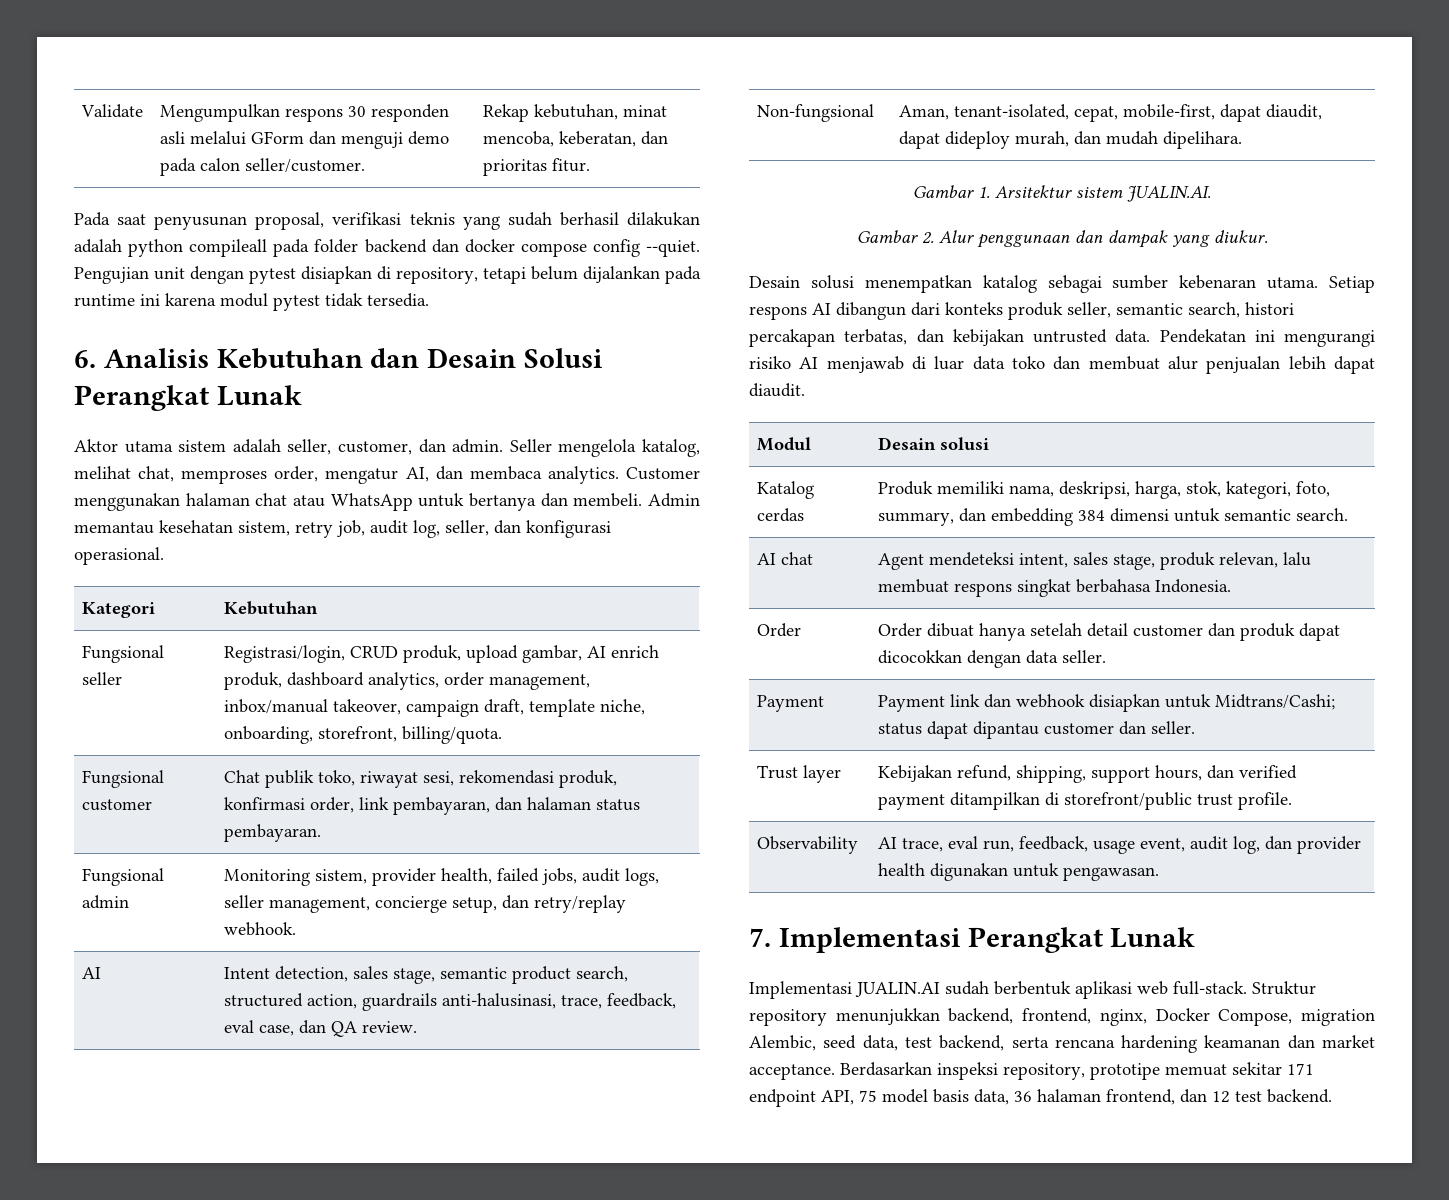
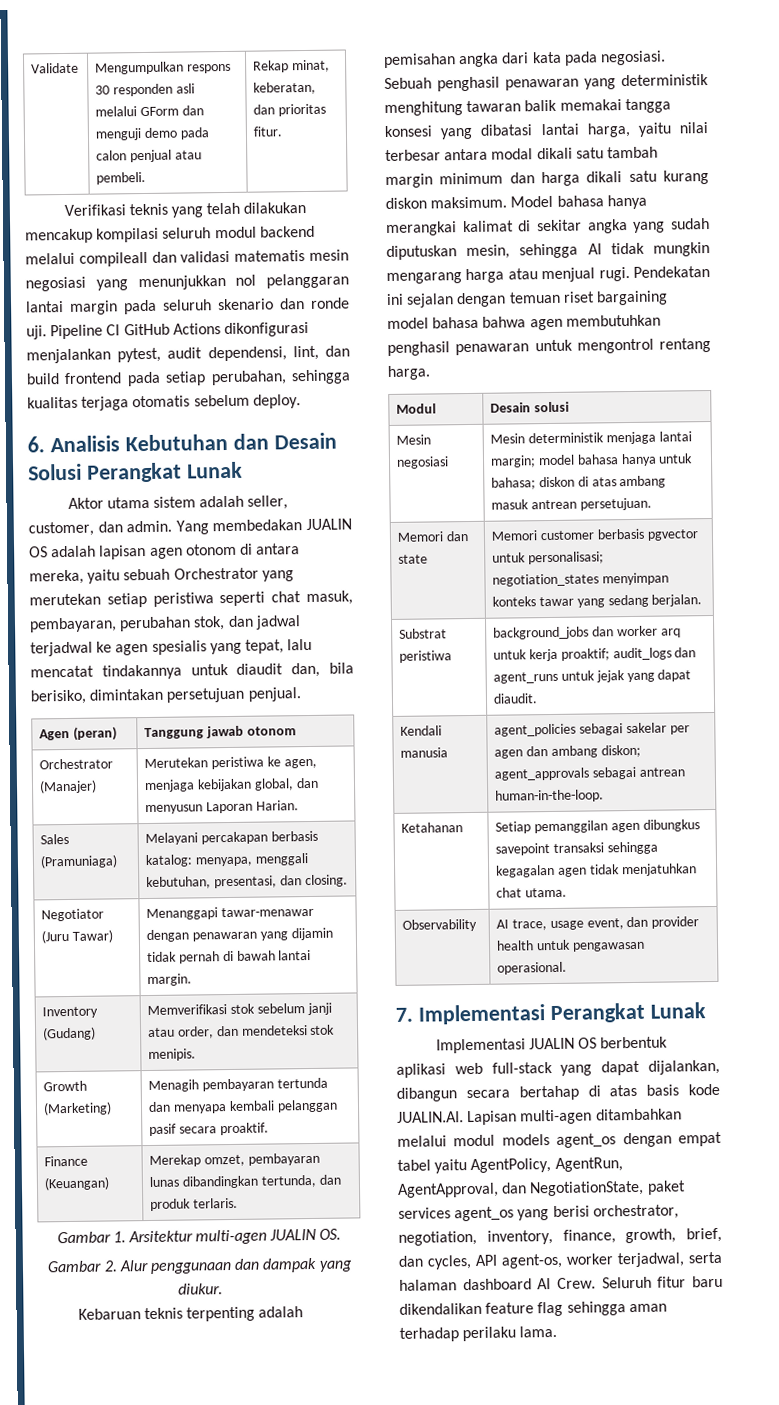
- Validate | Mengumpulkan respons 30 responden asli melalui GForm dan menguji demo pada calon seller/customer. | Rekap kebutuhan, minat mencoba, keberatan, dan prioritas fitur.
+ Validate | Mengumpulkan respons 30 responden asli melalui GForm dan menguji demo pada calon penjual atau pembeli. | Rekap minat, keberatan, dan prioritas fitur.
- Pada saat penyusunan proposal, verifikasi teknis yang sudah berhasil dilakukan adalah python compileall pada folder backend dan docker compose config --quiet. Pengujian unit dengan pytest disiapkan di repository, tetapi belum dijalankan pada runtime ini karena modul pytest tidak tersedia.
+ Verifikasi teknis yang telah dilakukan mencakup kompilasi seluruh modul backend melalui compileall dan validasi matematis mesin negosiasi yang menunjukkan nol pelanggaran lantai margin pada seluruh skenario dan ronde uji. Pipeline CI GitHub Actions dikonfigurasi menjalankan pytest, audit dependensi, lint, dan build frontend pada setiap perubahan, sehingga kualitas terjaga otomatis sebelum deploy.
- Seller mengelola katalog, melihat chat, memproses order, mengatur AI, dan membaca analytics. Customer menggunakan halaman chat atau WhatsApp untuk bertanya dan membeli. Admin memantau kesehatan sistem, retry job, audit log, seller, dan konfigurasi operasional.
- Kategori | Kebutuhan
- Fungsional seller | Registrasi/login, CRUD produk, upload gambar, AI enrich produk, dashboard analytics, order management, inbox/manual takeover, campaign draft, template niche, onboarding, storefront, billing/quota.
- Fungsional customer | Chat publik toko, riwayat sesi, rekomendasi produk, konfirmasi order, link pembayaran, dan halaman status pembayaran.
- Fungsional admin | Monitoring sistem, provider health, failed jobs, audit logs, seller management, concierge setup, dan retry/replay webhook.
- AI | Intent detection, sales stage, semantic product search, structured action, guardrails anti-halusinasi, trace, feedback, eval case, dan QA review.
- Non-fungsional | Aman, tenant-isolated, cepat, mobile-first, dapat diaudit, dapat dideploy murah, dan mudah dipelihara.
+ Yang membedakan JUALIN OS adalah lapisan agen otonom di antara mereka, yaitu sebuah Orchestrator yang merutekan setiap peristiwa seperti chat masuk, pembayaran, perubahan stok, dan jadwal terjadwal ke agen spesialis yang tepat, lalu mencatat tindakannya untuk diaudit dan, bila berisiko, dimintakan persetujuan penjual.
+ Agen (peran) | Tanggung jawab otonom
+ Orchestrator (Manajer) | Merutekan peristiwa ke agen, menjaga kebijakan global, dan menyusun Laporan Harian.
+ Sales (Pramuniaga) | Melayani percakapan berbasis katalog: menyapa, menggali kebutuhan, presentasi, dan closing.
+ Negotiator (Juru Tawar) | Menanggapi tawar-menawar dengan penawaran yang dijamin tidak pernah di bawah lantai margin.
+ Inventory (Gudang) | Memverifikasi stok sebelum janji atau order, dan mendeteksi stok menipis.
+ Growth (Marketing) | Menagih pembayaran tertunda dan menyapa kembali pelanggan pasif secara proaktif.
+ Finance (Keuangan) | Merekap omzet, pembayaran lunas dibandingkan tertunda, dan produk terlaris.
- Gambar 1. Arsitektur sistem JUALIN.AI.
+ Gambar 1. Arsitektur multi-agen JUALIN OS.
- Desain solusi menempatkan katalog sebagai sumber kebenaran utama. Setiap respons AI dibangun dari konteks produk seller, semantic search, histori percakapan terbatas, dan kebijakan untrusted data. Pendekatan ini mengurangi risiko AI menjawab di luar data toko dan membuat alur penjualan lebih dapat diaudit.
+ Kebaruan teknis terpenting adalah pemisahan angka dari kata pada negosiasi. Sebuah penghasil penawaran yang deterministik menghitung tawaran balik memakai tangga konsesi yang dibatasi lantai harga, yaitu nilai terbesar antara modal dikali satu tambah margin minimum dan harga dikali satu kurang diskon maksimum. Model bahasa hanya merangkai kalimat di sekitar angka yang sudah diputuskan mesin, sehingga AI tidak mungkin mengarang harga atau menjual rugi. Pendekatan ini sejalan dengan temuan riset bargaining model bahasa bahwa agen membutuhkan penghasil penawaran untuk mengontrol rentang harga.
  Modul | Desain solusi
- Katalog cerdas | Produk memiliki nama, deskripsi, harga, stok, kategori, foto, summary, dan embedding 384 dimensi untuk semantic search.
- AI chat | Agent mendeteksi intent, sales stage, produk relevan, lalu membuat respons singkat berbahasa Indonesia.
- Order | Order dibuat hanya setelah detail customer dan produk dapat dicocokkan dengan data seller.
- Payment | Payment link dan webhook disiapkan untuk Midtrans/Cashi; status dapat dipantau customer dan seller.
- Trust layer | Kebijakan refund, shipping, support hours, dan verified payment ditampilkan di storefront/public trust profile.
- Observability | AI trace, eval run, feedback, usage event, audit log, dan provider health digunakan untuk pengawasan.
+ Mesin negosiasi | Mesin deterministik menjaga lantai margin; model bahasa hanya untuk bahasa; diskon di atas ambang masuk antrean persetujuan.
+ Memori dan state | Memori customer berbasis pgvector untuk personalisasi; negotiation_states menyimpan konteks tawar yang sedang berjalan.
+ Substrat peristiwa | background_jobs dan worker arq untuk kerja proaktif; audit_logs dan agent_runs untuk jejak yang dapat diaudit.
+ Kendali manusia | agent_policies sebagai sakelar per agen dan ambang diskon; agent_approvals sebagai antrean human-in-the-loop.
+ Ketahanan | Setiap pemanggilan agen dibungkus savepoint transaksi sehingga kegagalan agen tidak menjatuhkan chat utama.
+ Observability | AI trace, usage event, dan provider health untuk pengawasan operasional.
- Implementasi JUALIN.AI sudah berbentuk aplikasi web full-stack. Struktur repository menunjukkan backend, frontend, nginx, Docker Compose, migration Alembic, seed data, test backend, serta rencana hardening keamanan dan market acceptance. Berdasarkan inspeksi repository, prototipe memuat sekitar 171 endpoint API, 75 model basis data, 36 halaman frontend, dan 12 test backend.
+ Implementasi JUALIN OS berbentuk aplikasi web full-stack yang dapat dijalankan, dibangun secara bertahap di atas basis kode JUALIN.AI. Lapisan multi-agen ditambahkan melalui modul models agent_os dengan empat tabel yaitu AgentPolicy, AgentRun, AgentApproval, dan NegotiationState, paket services agent_os yang berisi orchestrator, negotiation, inventory, finance, growth, brief, dan cycles, API agent-os, worker terjadwal, serta halaman dashboard AI Crew. Seluruh fitur baru dikendalikan feature flag sehingga aman terhadap perilaku lama.

